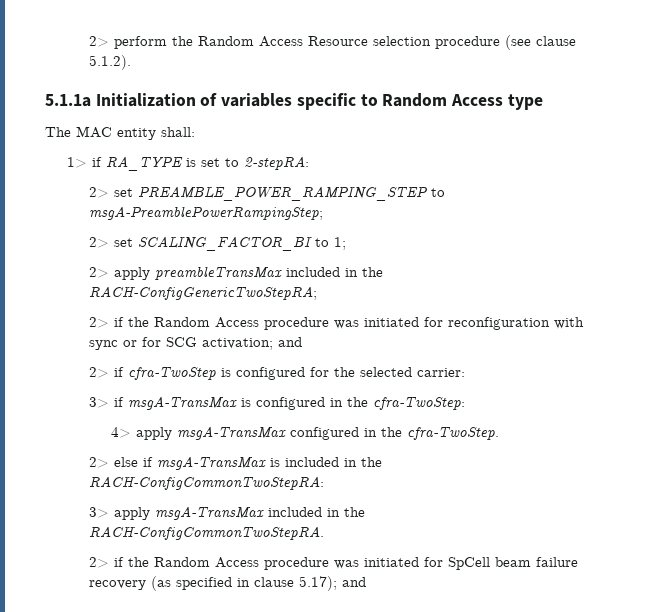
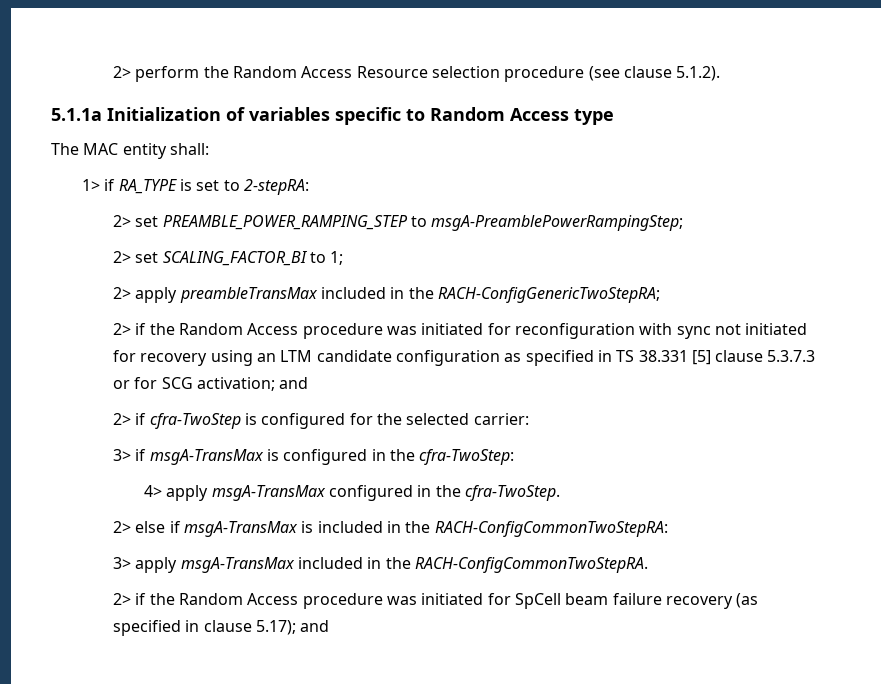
- 2> if the Random Access procedure was initiated for reconfiguration with sync or for SCG activation; and
+ 2> if the Random Access procedure was initiated for reconfiguration with sync not initiated for recovery using an LTM candidate configuration as specified in TS 38.331 [5] clause 5.3.7.3 or for SCG activation; and

